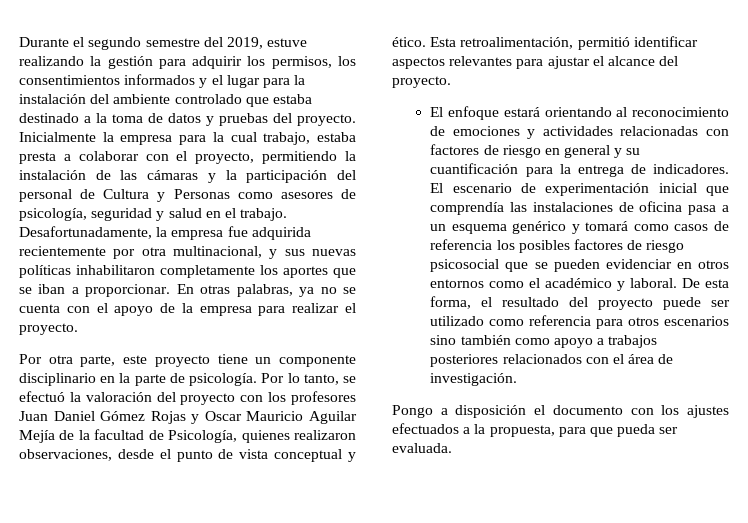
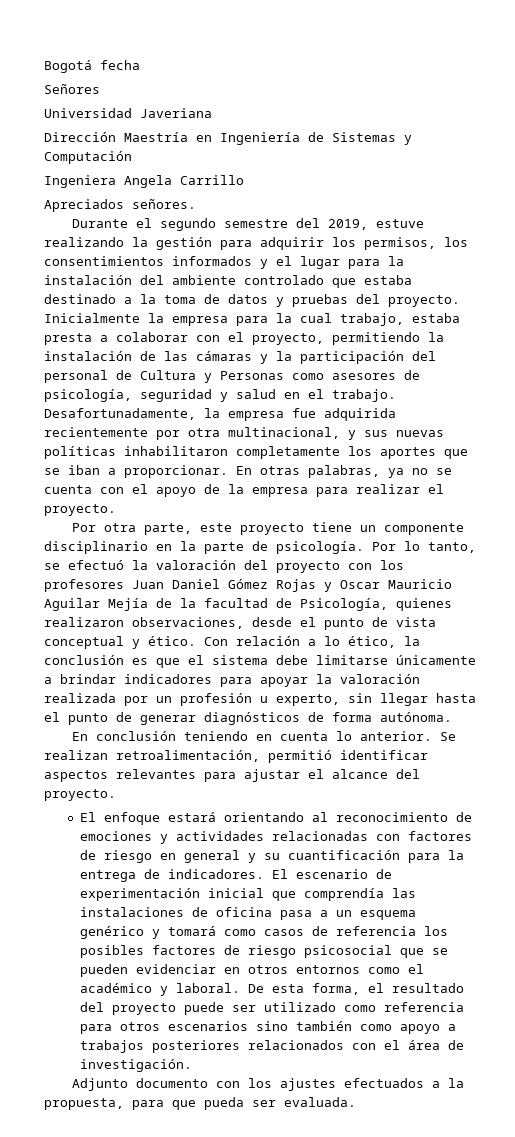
+ Bogotá fecha
+ Señores
+ Universidad Javeriana
+ Dirección Maestría en Ingeniería de Sistemas y Computación
+ Ingeniera Angela Carrillo
+ Apreciados señores.
- Esta retroalimentación, permitió identificar aspectos relevantes para ajustar el alcance del proyecto.
+ Con relación a lo ético, la conclusión es que el sistema debe limitarse únicamente a brindar indicadores para apoyar la valoración realizada por un profesión u experto, sin llegar hasta el punto de generar diagnósticos de forma autónoma.
+ En conclusión teniendo en cuenta lo anterior. Se realizan retroalimentación, permitió identificar aspectos relevantes para ajustar el alcance del proyecto.
- Pongo a disposición el documento con los ajustes efectuados a la propuesta, para que pueda ser evaluada.
+ Adjunto documento con los ajustes efectuados a la propuesta, para que pueda ser evaluada.

